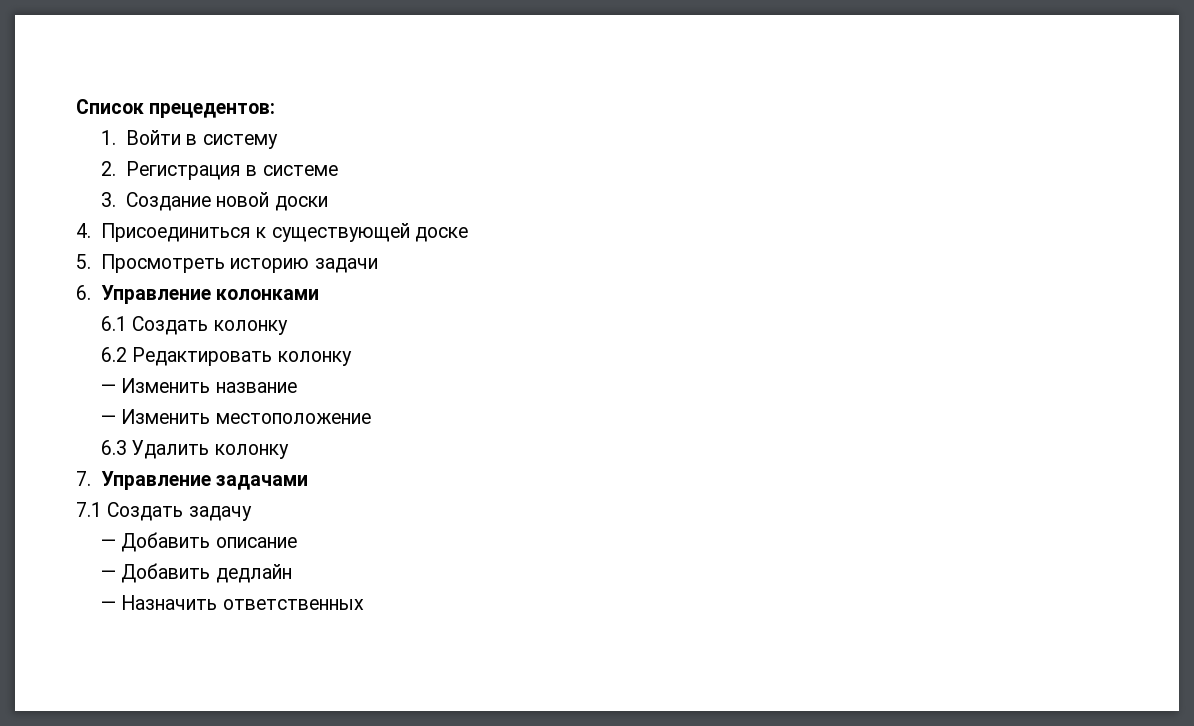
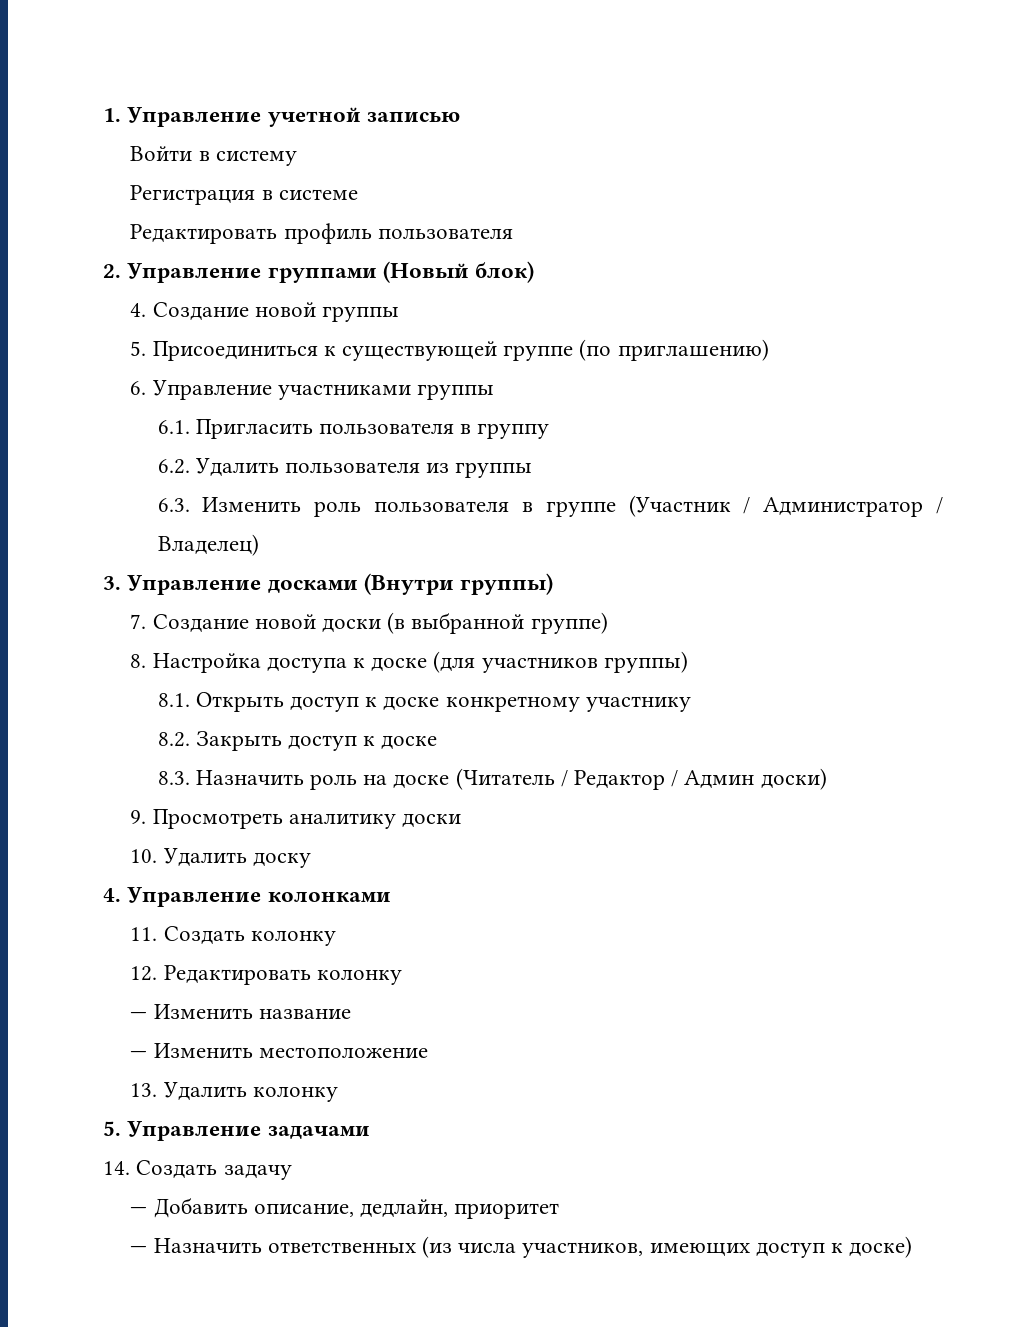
- Список прецедентов:
- 1. Войти в систему
+ 1. Управление учетной записью
+ Войти в систему
- 2. Регистрация в системе
+ Регистрация в системе
- 3. Создание новой доски
- 4. Присоединиться к существующей доске
- 5. Просмотреть историю задачи
- 6. Управление колонками
+ Редактировать профиль пользователя
+ 2. Управление группами (Новый блок)
+ 4. Создание новой группы
+ 5. Присоединиться к существующей группе (по приглашению)
+ 6. Управление участниками группы
+ 6.1. Пригласить пользователя в группу
+ 6.2. Удалить пользователя из группы
+ 6.3. Изменить роль пользователя в группе (Участник / Администратор / Владелец)
+ 3. Управление досками (Внутри группы)
+ 7. Создание новой доски (в выбранной группе)
+ 8. Настройка доступа к доске (для участников группы)
+ 8.1. Открыть доступ к доске конкретному участнику
+ 8.2. Закрыть доступ к доске
+ 8.3. Назначить роль на доске (Читатель / Редактор / Админ доски)
+ 9. Просмотреть аналитику доски
+ 10. Удалить доску
+ 4. Управление колонками
- 6.1 Создать колонку
+ 11. Создать колонку
- 6.2 Редактировать колонку
+ 12. Редактировать колонку
- 6.3 Удалить колонку
+ 13. Удалить колонку
- 7. Управление задачами
+ 5. Управление задачами
- 7.1 Создать задачу
+ 14. Создать задачу
- — Добавить описание
- — Добавить дедлайн
+ — Добавить описание, дедлайн, приоритет
- — Назначить ответственных
+ — Назначить ответственных (из числа участников, имеющих доступ к доске)

